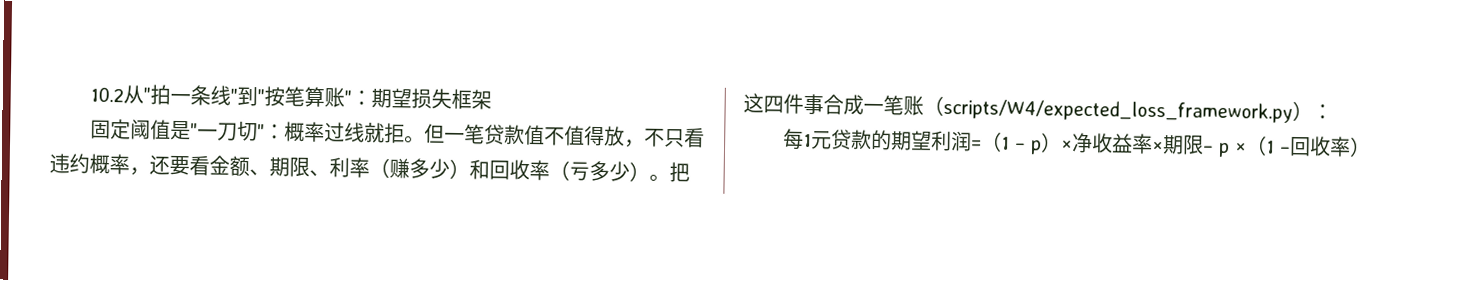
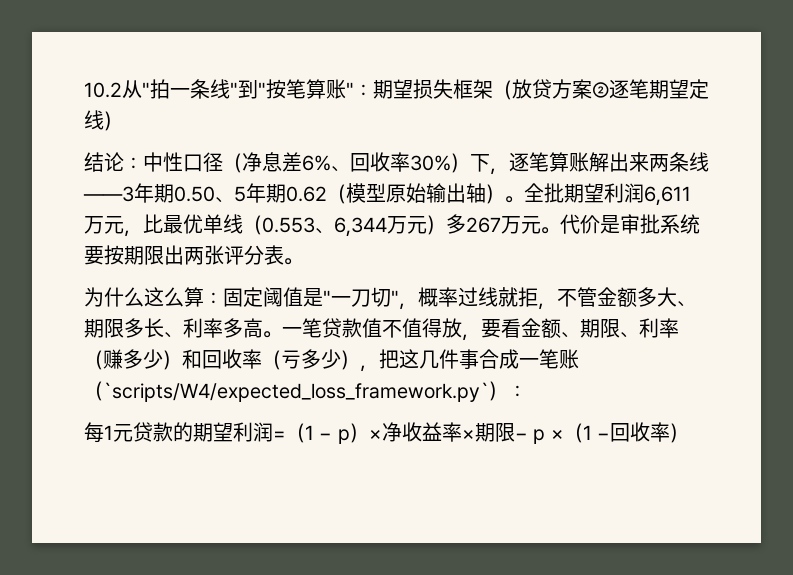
- 10.2从"拍一条线"到"按笔算账"：期望损失框架
- 固定阈值是"一刀切"：概率过线就拒。但一笔贷款值不值得放，不只看违约概率，还要看金额、期限、利率（赚多少）和回收率（亏多少）。把这四件事合成一笔账（scripts/W4/expected_loss_framework.py）：
+ 10.2从"拍一条线"到"按笔算账"：期望损失框架（放贷方案②逐笔期望定线）
+ 结论：中性口径（净息差6%、回收率30%）下，逐笔算账解出来两条线——3年期0.50、5年期0.62（模型原始输出轴）。全批期望利润6,611万元，比最优单线（0.553、6,344万元）多267万元。代价是审批系统要按期限出两张评分表。
+ 为什么这么算：固定阈值是"一刀切"，概率过线就拒，不管金额多大、期限多长、利率多高。一笔贷款值不值得放，要看金额、期限、利率（赚多少）和回收率（亏多少），把这几件事合成一笔账（`scripts/W4/expected_loss_framework.py`）：

